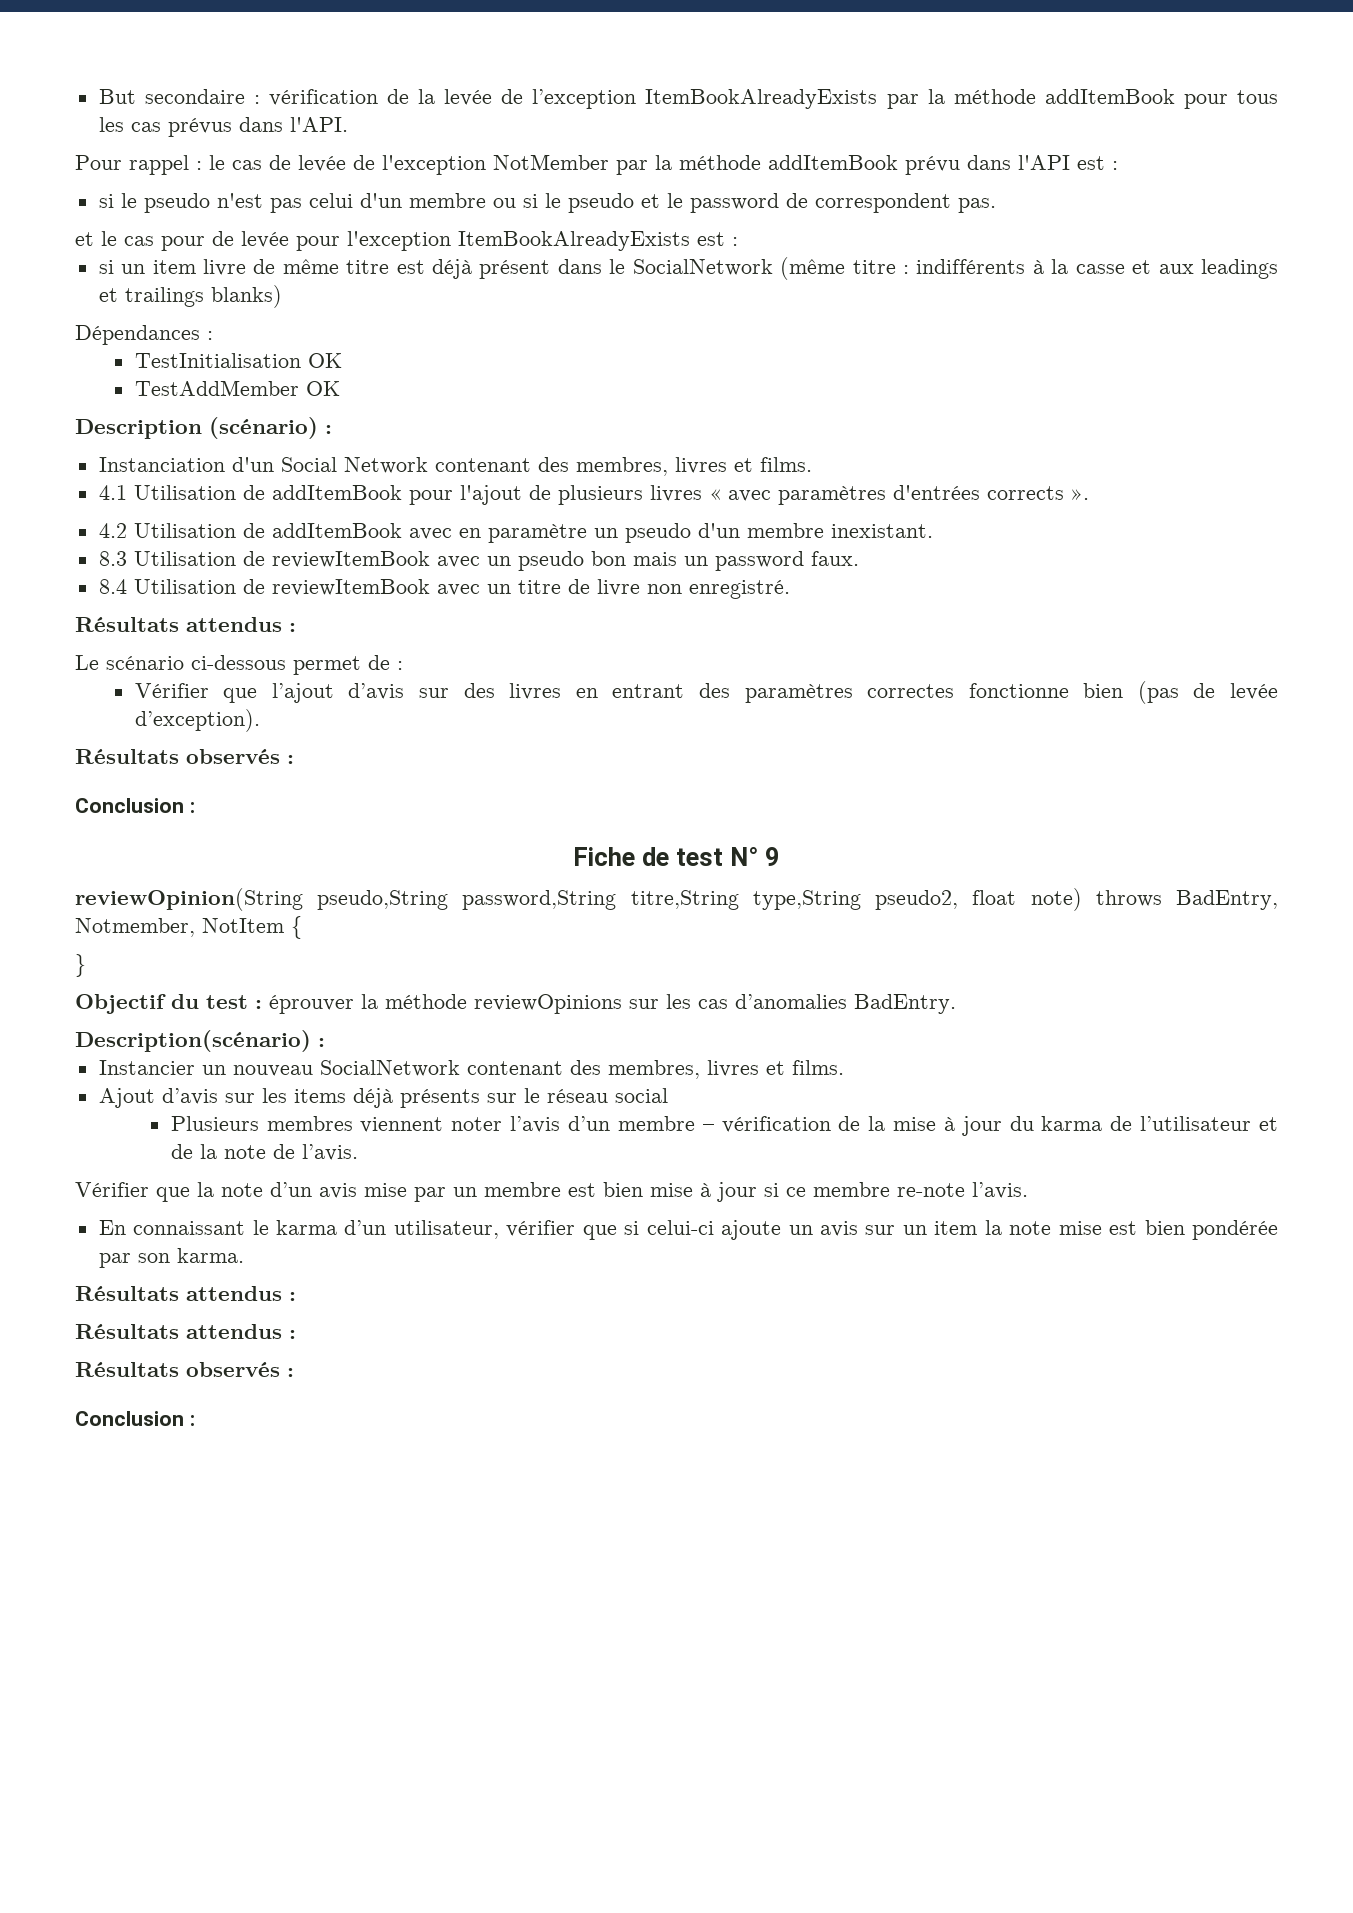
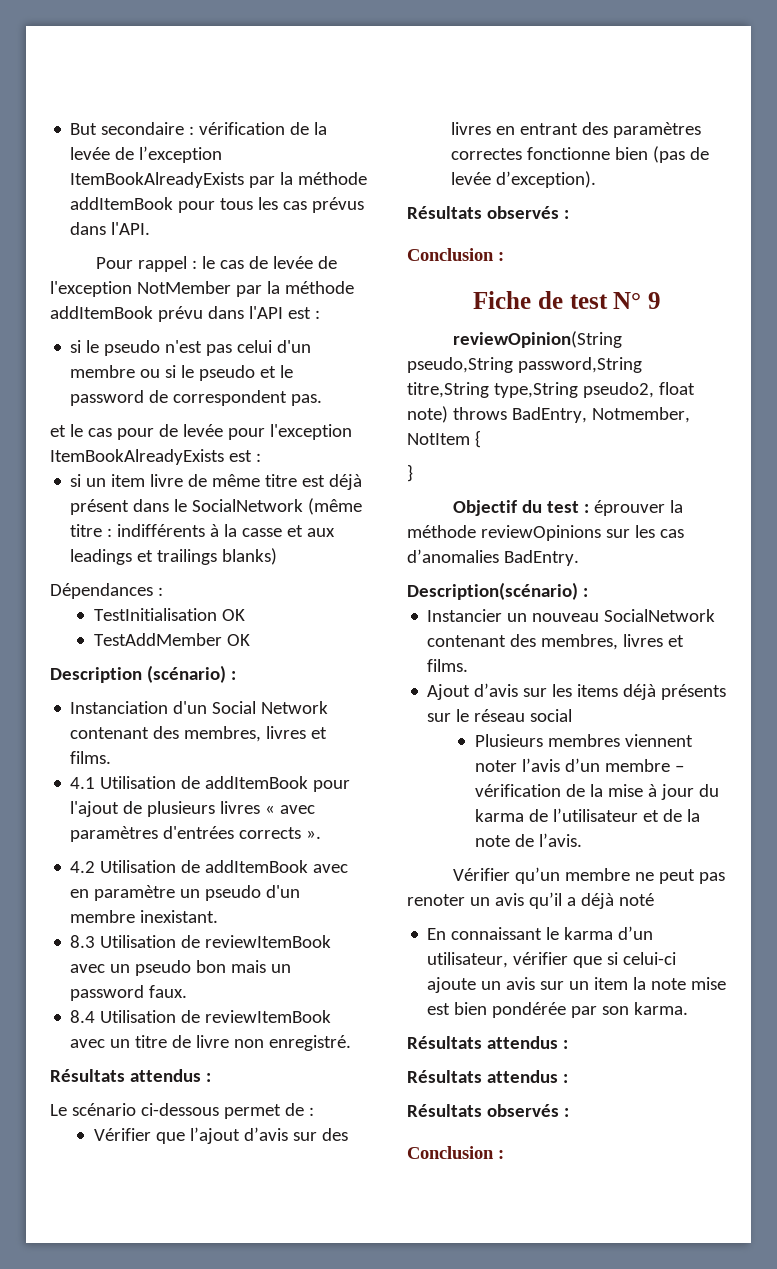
- Vérifier que la note d’un avis mise par un membre est bien mise à jour si ce membre re-note l’avis.
+ Vérifier qu’un membre ne peut pas renoter un avis qu’il a déjà noté

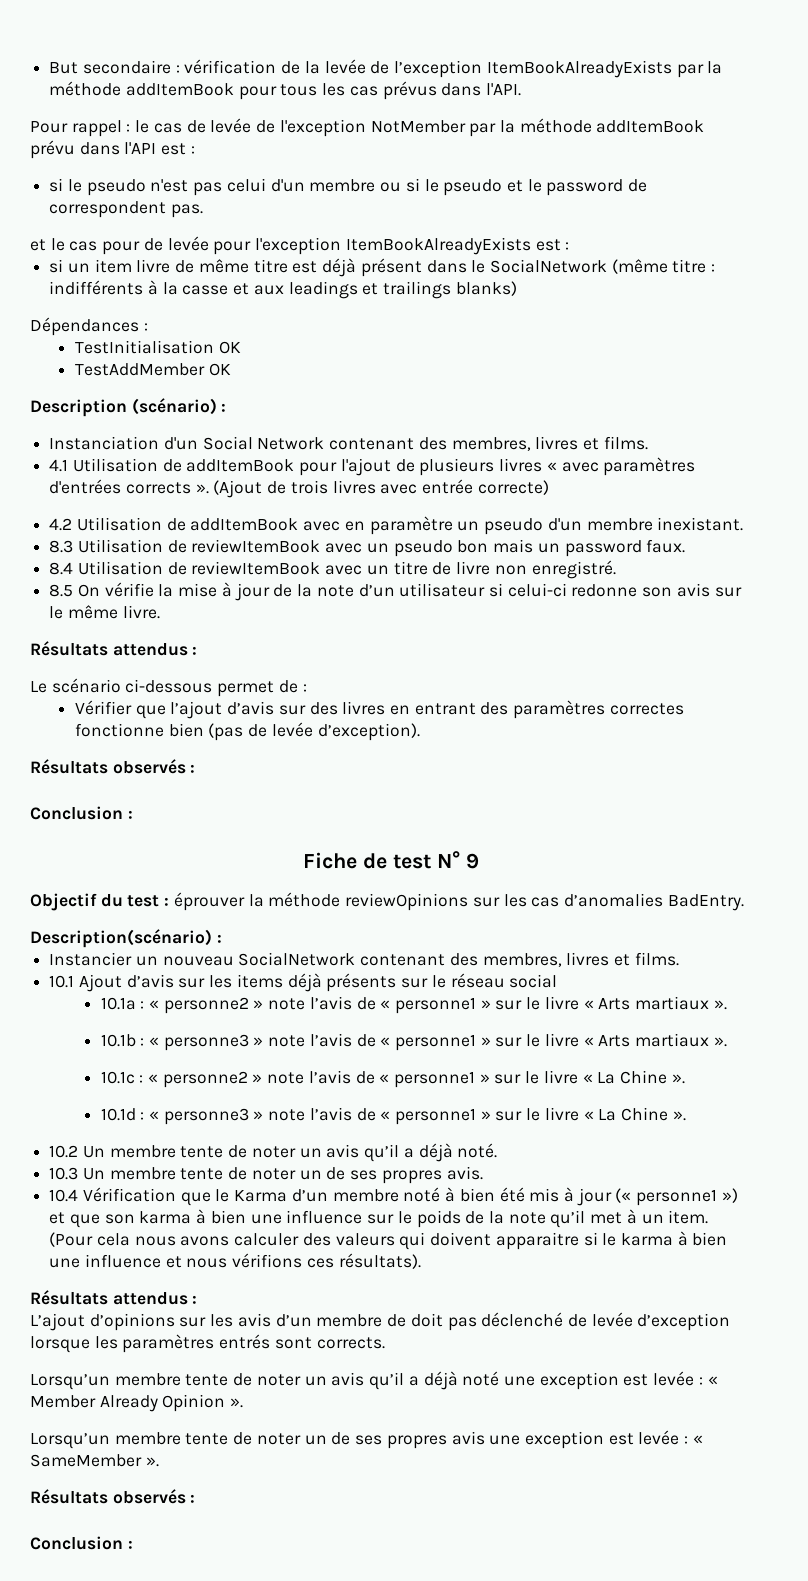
+ (Ajout de trois livres avec entrée correcte)
+ 8.5 On vérifie la mise à jour de la note d’un utilisateur si celui-ci redonne son avis sur le même livre.
- reviewOpinion(String pseudo,String password,String titre,String type,String pseudo2, float note) throws BadEntry, Notmember, NotItem {
- }
- Ajout d’avis sur les items déjà présents sur le réseau social
+ 10.1 Ajout d’avis sur les items déjà présents sur le réseau social
- Plusieurs membres viennent noter l’avis d’un membre – vérification de la mise à jour du karma de l’utilisateur et de la note de l’avis.
- Vérifier qu’un membre ne peut pas renoter un avis qu’il a déjà noté
- En connaissant le karma d’un utilisateur, vérifier que si celui-ci ajoute un avis sur un item la note mise est bien pondérée par son karma.
+ 10.1a : « personne2 » note l’avis de « personne1 » sur le livre « Arts martiaux ».
+ 10.1b : « personne3 » note l’avis de « personne1 » sur le livre « Arts martiaux ».
+ 10.1c : « personne2 » note l’avis de « personne1 » sur le livre « La Chine ».
+ 10.1d : « personne3 » note l’avis de « personne1 » sur le livre « La Chine ».
+ 10.2 Un membre tente de noter un avis qu’il a déjà noté.
+ 10.3 Un membre tente de noter un de ses propres avis.
+ 10.4 Vérification que le Karma d’un membre noté à bien été mis à jour (« personne1 ») et que son karma à bien une influence sur le poids de la note qu’il met à un item. (Pour cela nous avons calculer des valeurs qui doivent apparaitre si le karma à bien une influence et nous vérifions ces résultats).
  Résultats attendus :
- Résultats attendus :
+ L’ajout d’opinions sur les avis d’un membre de doit pas déclenché de levée d’exception lorsque les paramètres entrés sont corrects.
+ Lorsqu’un membre tente de noter un avis qu’il a déjà noté une exception est levée : « Member Already Opinion ».
+ Lorsqu’un membre tente de noter un de ses propres avis une exception est levée : « SameMember ».

